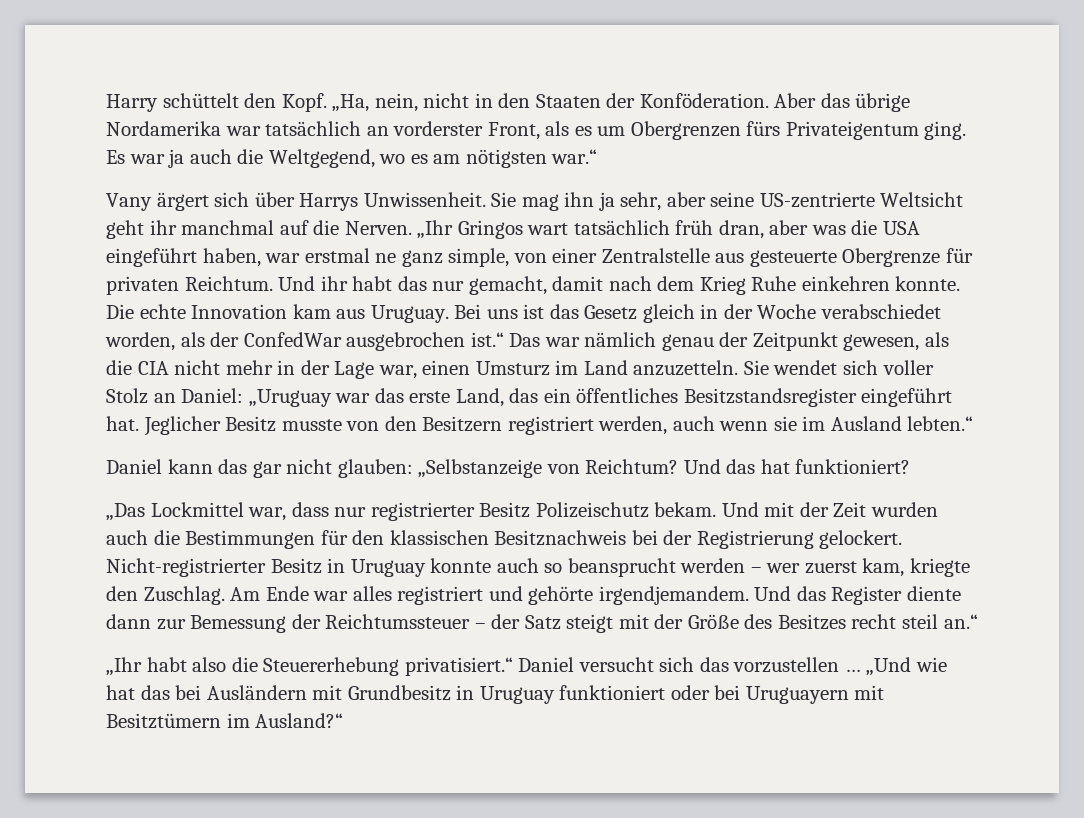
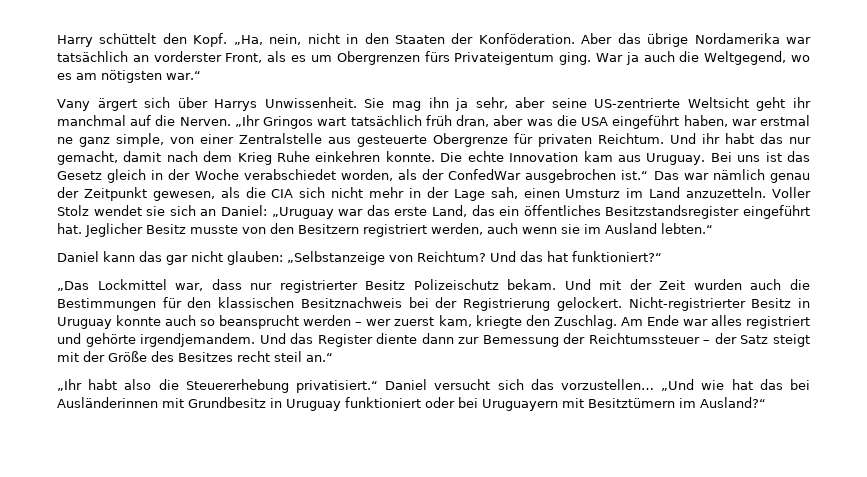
- Es war ja auch die Weltgegend, wo es am nötigsten war.“
+ War ja auch die Weltgegend, wo es am nötigsten war.“
- Bei uns ist das Gesetz gleich in der Woche verabschiedet worden, als der ConfedWar ausgebrochen ist.“ Das war nämlich genau der Zeitpunkt gewesen, als die CIA nicht mehr in der Lage war, einen Umsturz im Land anzuzetteln.
+ Bei uns ist das Gesetz gleich in der Woche verabschiedet worden, als der ConfedWar ausgebrochen ist.“ Das war nämlich genau der Zeitpunkt gewesen, als die CIA sich nicht mehr in der Lage sah, einen Umsturz im Land anzuzetteln.
- Sie wendet sich voller Stolz an Daniel: „Uruguay war das erste Land, das ein öffentliches Besitzstandsregister eingeführt hat.
+ Voller Stolz wendet sie sich an Daniel: „Uruguay war das erste Land, das ein öffentliches Besitzstandsregister eingeführt hat.
- Und das hat funktioniert?
+ Und das hat funktioniert?“
- „Ihr habt also die Steuererhebung privatisiert.“ Daniel versucht sich das vorzustellen …
+ „Ihr habt also die Steuererhebung privatisiert.“ Daniel versucht sich das vorzustellen…
- „Und wie hat das bei Ausländern mit Grundbesitz in Uruguay funktioniert oder bei Uruguayern mit Besitztümern im Ausland?“
+ „Und wie hat das bei Ausländerinnen mit Grundbesitz in Uruguay funktioniert oder bei Uruguayern mit Besitztümern im Ausland?“

